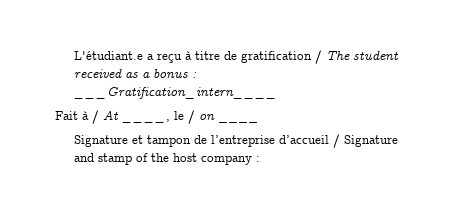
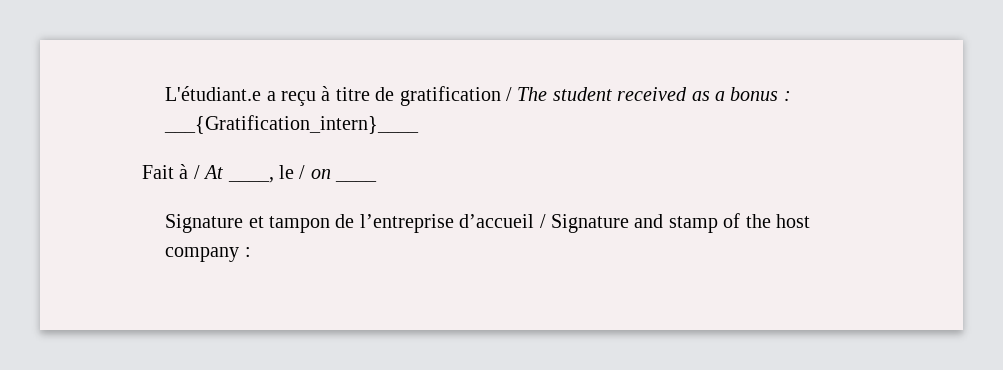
- L'étudiant.e a reçu à titre de gratification / The student received as a bonus : ___Gratification_intern____
+ L'étudiant.e a reçu à titre de gratification / The student received as a bonus : ___{Gratification_intern}____

